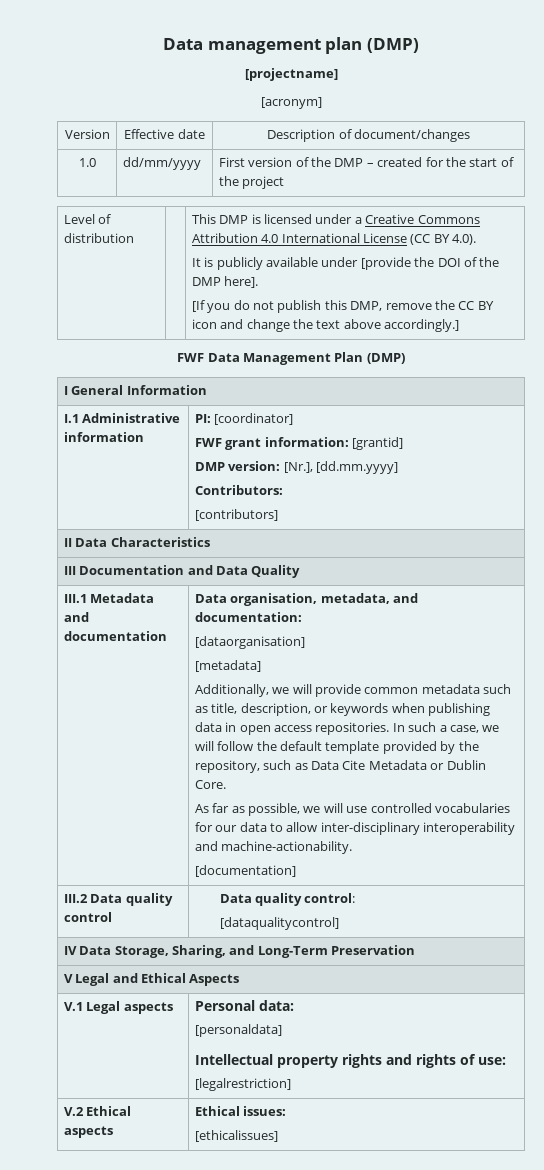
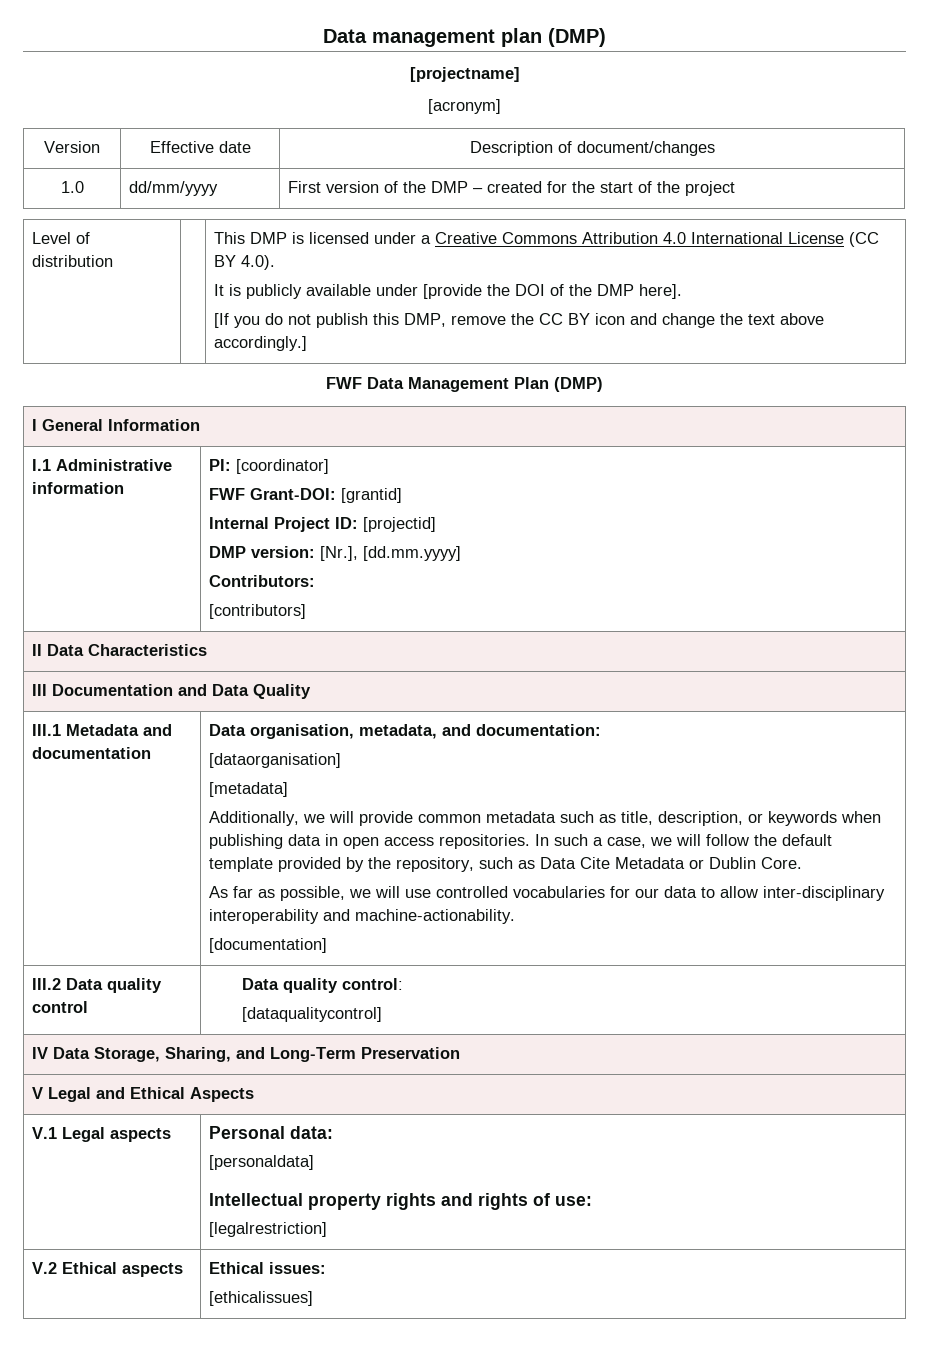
  I.1 Administrative information | PI: [coordinator]
- FWF grant information: [grantid]
+ FWF Grant-DOI: [grantid]
+ Internal Project ID: [projectid]

